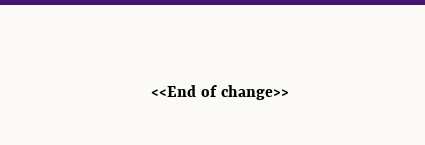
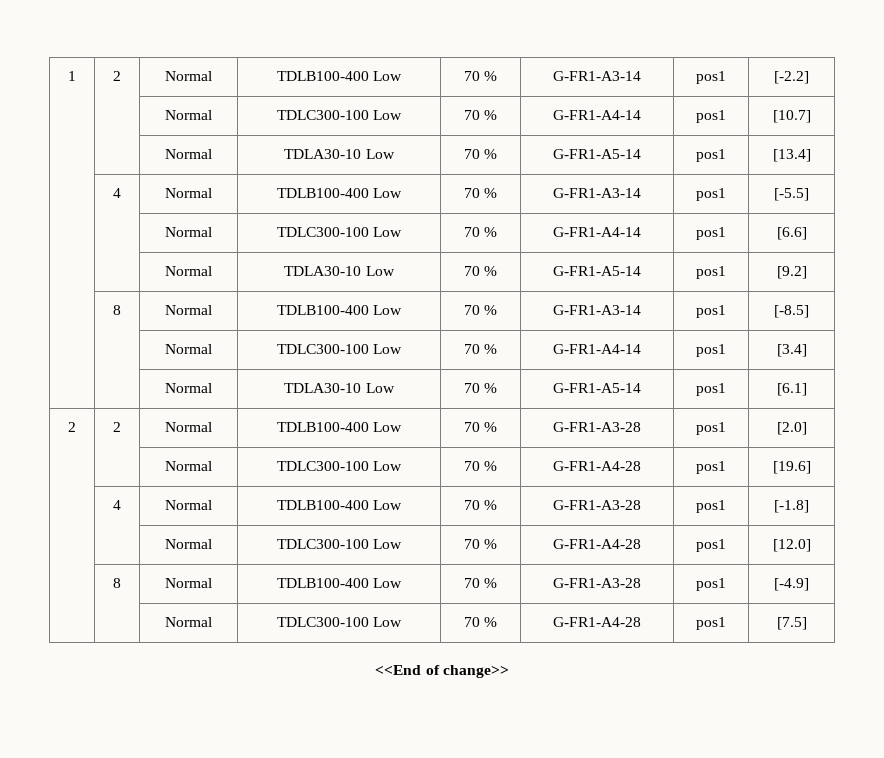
+ 1 | 2 | Normal | TDLB100-400 Low | 70 % | G-FR1-A3-14 | pos1 | [-2.2]
+ | | Normal | TDLC300-100 Low | 70 % | G-FR1-A4-14 | pos1 | [10.7]
+ | | Normal | TDLA30-10 Low | 70 % | G-FR1-A5-14 | pos1 | [13.4]
+ | 4 | Normal | TDLB100-400 Low | 70 % | G-FR1-A3-14 | pos1 | [-5.5]
+ | | Normal | TDLC300-100 Low | 70 % | G-FR1-A4-14 | pos1 | [6.6]
+ | | Normal | TDLA30-10 Low | 70 % | G-FR1-A5-14 | pos1 | [9.2]
+ | 8 | Normal | TDLB100-400 Low | 70 % | G-FR1-A3-14 | pos1 | [-8.5]
+ | | Normal | TDLC300-100 Low | 70 % | G-FR1-A4-14 | pos1 | [3.4]
+ | | Normal | TDLA30-10 Low | 70 % | G-FR1-A5-14 | pos1 | [6.1]
+ 2 | 2 | Normal | TDLB100-400 Low | 70 % | G-FR1-A3-28 | pos1 | [2.0]
+ | | Normal | TDLC300-100 Low | 70 % | G-FR1-A4-28 | pos1 | [19.6]
+ | 4 | Normal | TDLB100-400 Low | 70 % | G-FR1-A3-28 | pos1 | [-1.8]
+ | | Normal | TDLC300-100 Low | 70 % | G-FR1-A4-28 | pos1 | [12.0]
+ | 8 | Normal | TDLB100-400 Low | 70 % | G-FR1-A3-28 | pos1 | [-4.9]
+ | | Normal | TDLC300-100 Low | 70 % | G-FR1-A4-28 | pos1 | [7.5]

